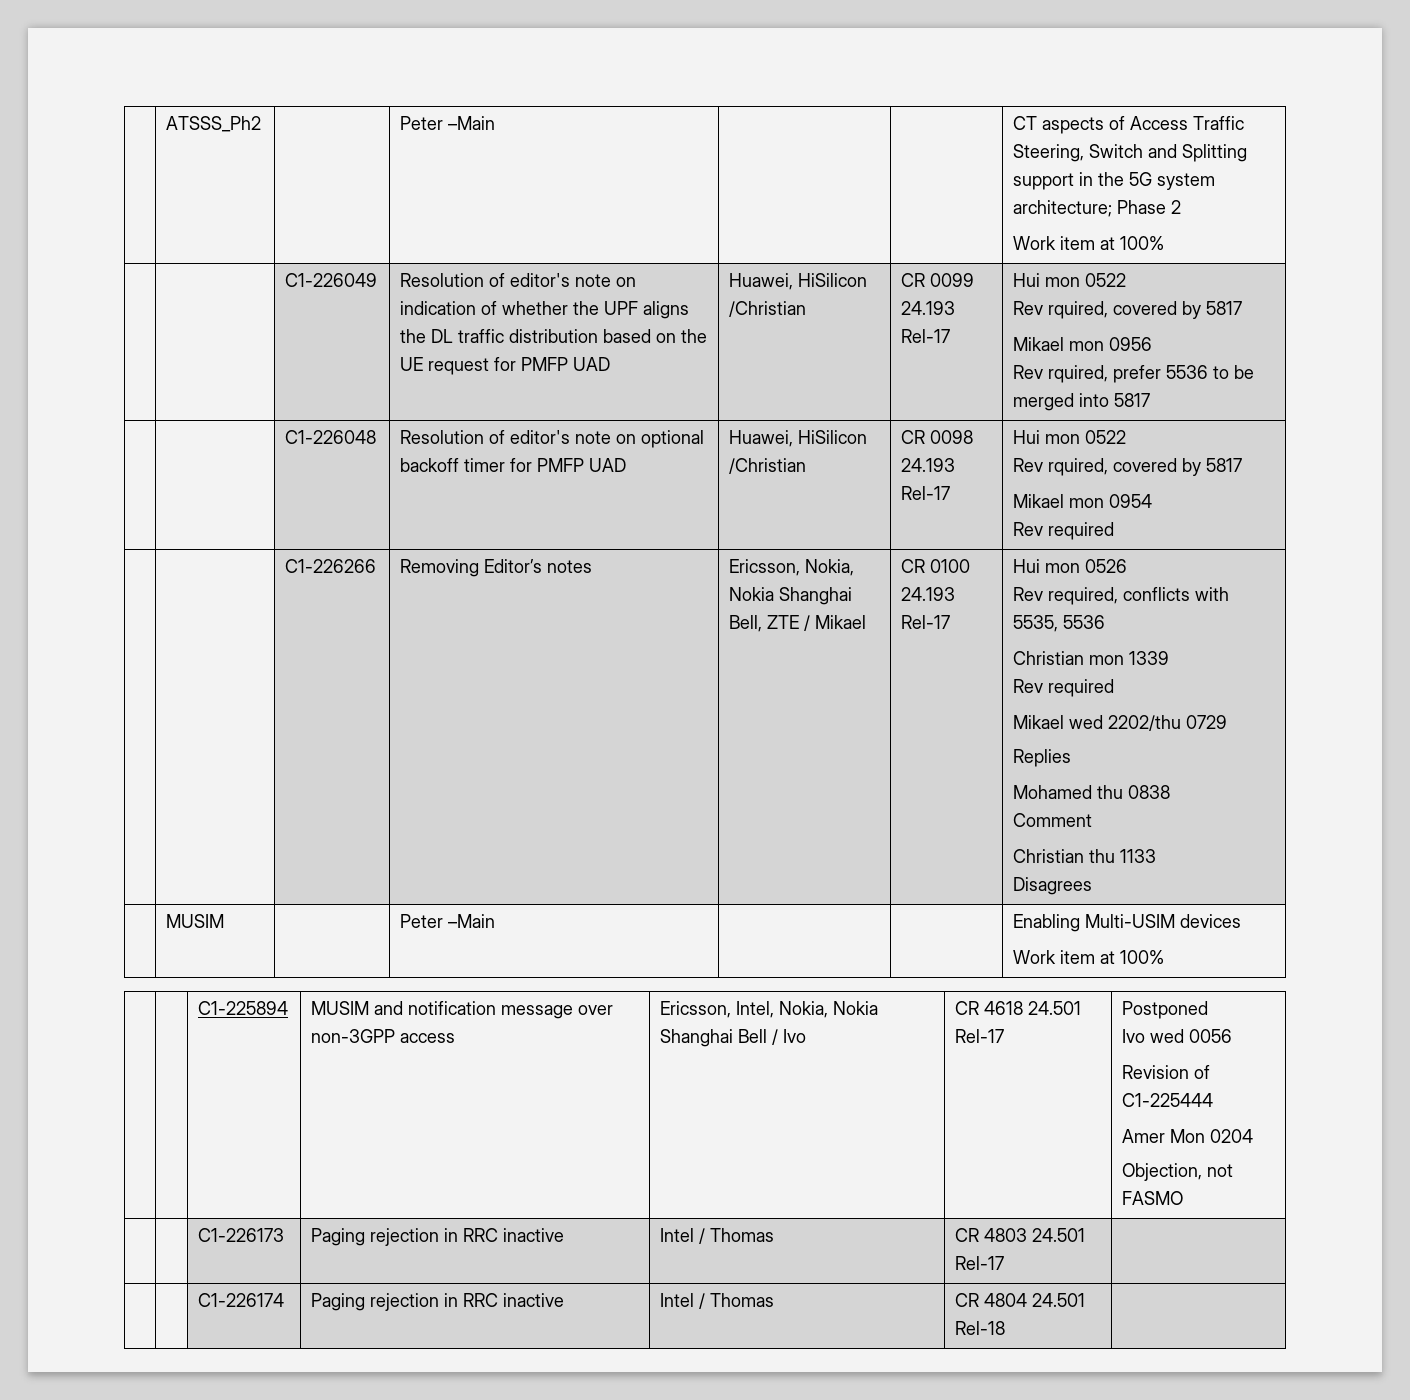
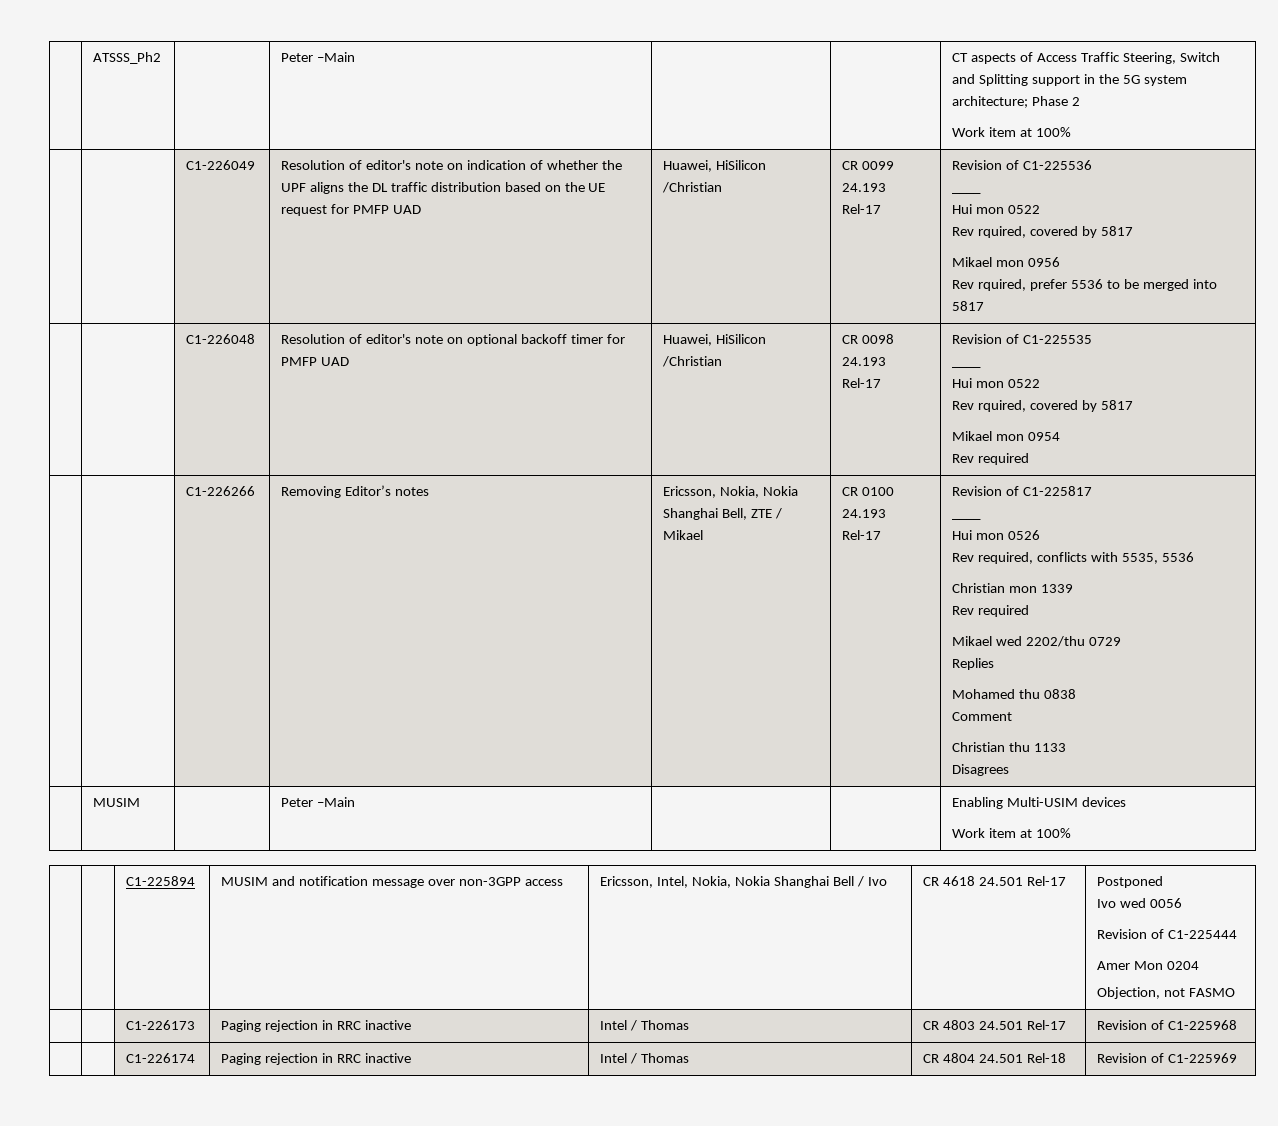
+ Revision of C1-225536
+ ____
- | | C1-226048 | Resolution of editor's note on optional backoff timer for PMFP UAD | Huawei, HiSilicon /Christian | CR 0098 24.193 Rel-17 | Hui mon 0522
+ | | C1-226048 | Resolution of editor's note on optional backoff timer for PMFP UAD | Huawei, HiSilicon /Christian | CR 0098 24.193 Rel-17 | Revision of C1-225535
+ ____
+ Hui mon 0522
+ Revision of C1-225817
+ ____
- | | C1-226173 | Paging rejection in RRC inactive | Intel / Thomas | CR 4803 24.501 Rel-17 |
+ | | C1-226173 | Paging rejection in RRC inactive | Intel / Thomas | CR 4803 24.501 Rel-17 | Revision of C1-225968
- | | C1-226174 | Paging rejection in RRC inactive | Intel / Thomas | CR 4804 24.501 Rel-18 |
+ | | C1-226174 | Paging rejection in RRC inactive | Intel / Thomas | CR 4804 24.501 Rel-18 | Revision of C1-225969

